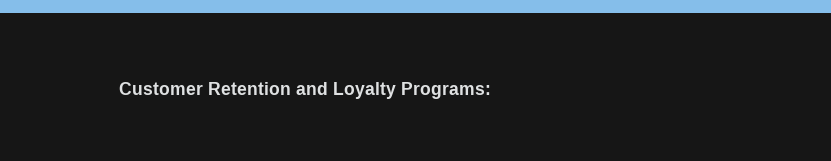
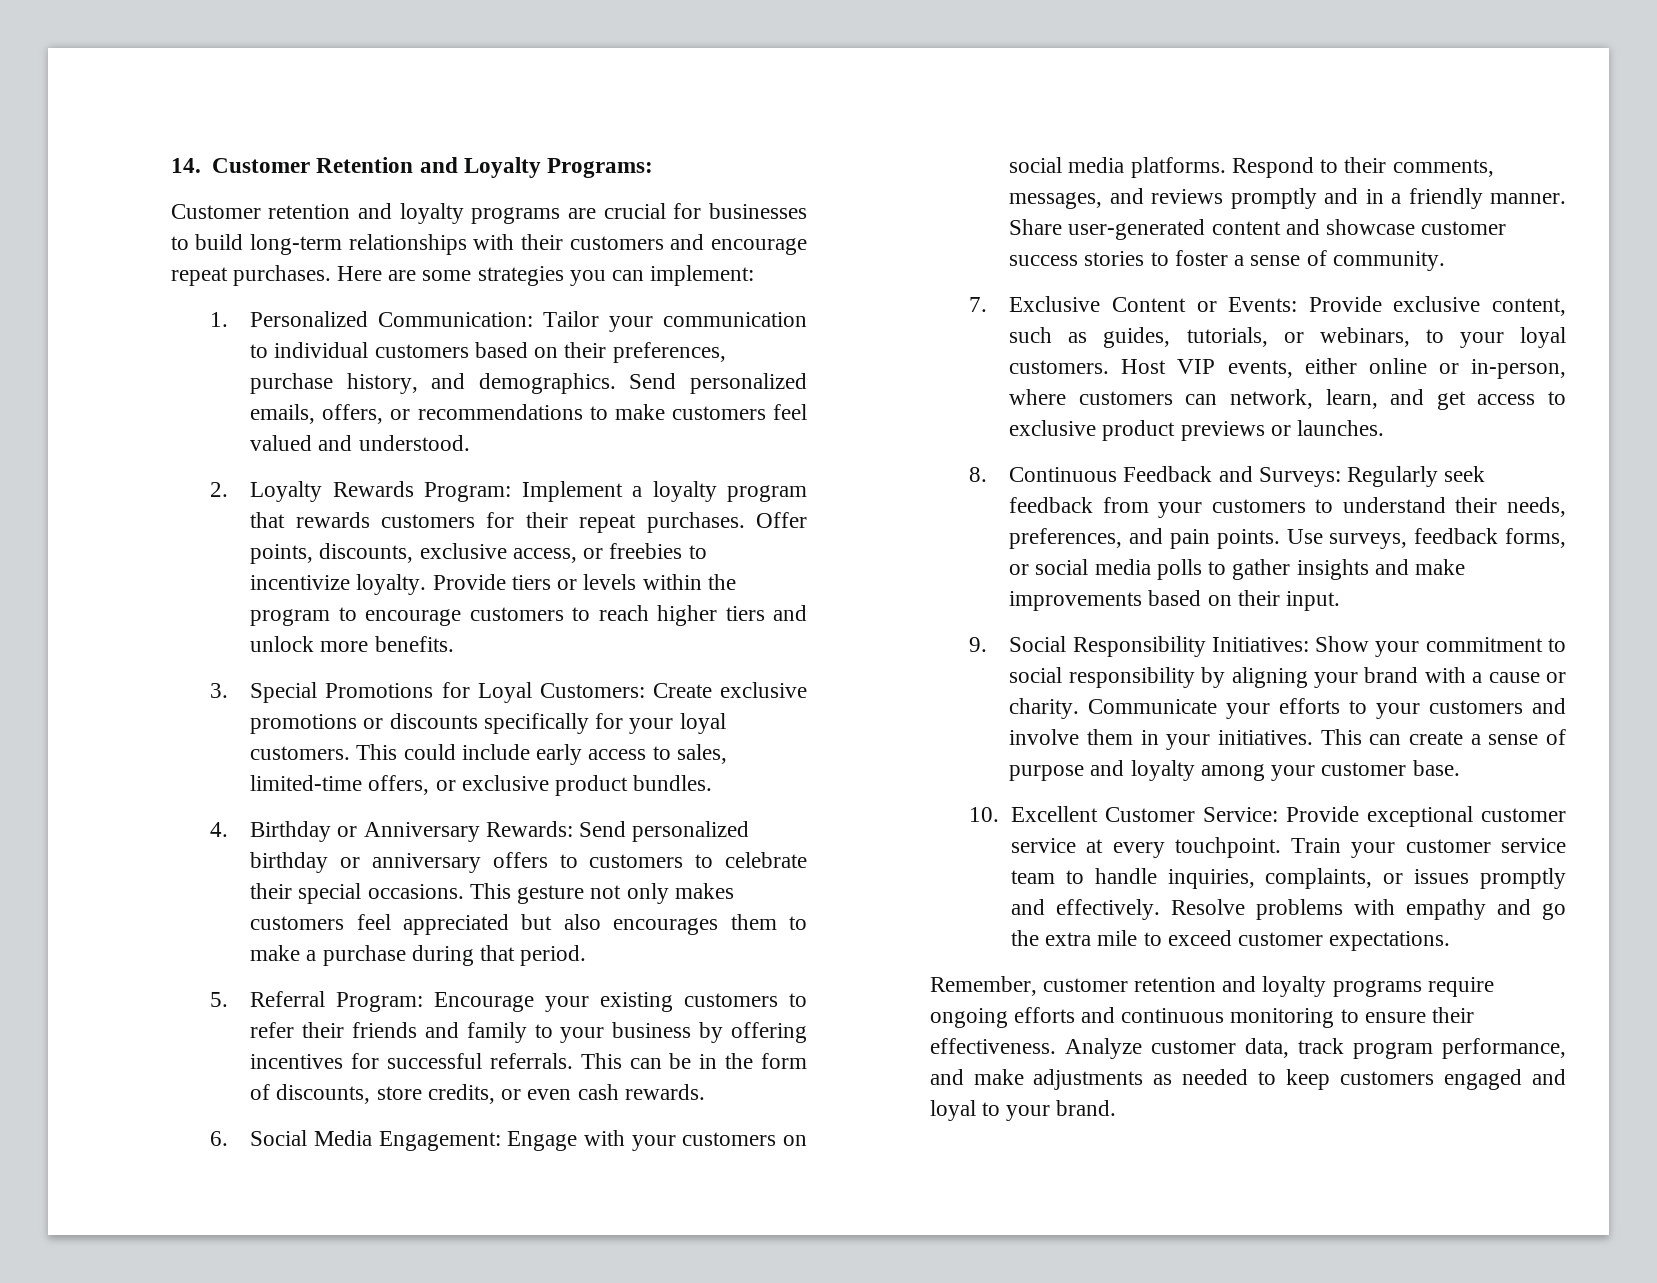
- Customer Retention and Loyalty Programs:
+ 14. Customer Retention and Loyalty Programs:
+ Customer retention and loyalty programs are crucial for businesses to build long-term relationships with their customers and encourage repeat purchases. Here are some strategies you can implement:
+ 1. Personalized Communication: Tailor your communication to individual customers based on their preferences, purchase history, and demographics. Send personalized emails, offers, or recommendations to make customers feel valued and understood.
+ 2. Loyalty Rewards Program: Implement a loyalty program that rewards customers for their repeat purchases. Offer points, discounts, exclusive access, or freebies to incentivize loyalty. Provide tiers or levels within the program to encourage customers to reach higher tiers and unlock more benefits.
+ 3. Special Promotions for Loyal Customers: Create exclusive promotions or discounts specifically for your loyal customers. This could include early access to sales, limited-time offers, or exclusive product bundles.
+ 4. Birthday or Anniversary Rewards: Send personalized birthday or anniversary offers to customers to celebrate their special occasions. This gesture not only makes customers feel appreciated but also encourages them to make a purchase during that period.
+ 5. Referral Program: Encourage your existing customers to refer their friends and family to your business by offering incentives for successful referrals. This can be in the form of discounts, store credits, or even cash rewards.
+ 6. Social Media Engagement: Engage with your customers on social media platforms. Respond to their comments, messages, and reviews promptly and in a friendly manner. Share user-generated content and showcase customer success stories to foster a sense of community.
+ 7. Exclusive Content or Events: Provide exclusive content, such as guides, tutorials, or webinars, to your loyal customers. Host VIP events, either online or in-person, where customers can network, learn, and get access to exclusive product previews or launches.
+ 8. Continuous Feedback and Surveys: Regularly seek feedback from your customers to understand their needs, preferences, and pain points. Use surveys, feedback forms, or social media polls to gather insights and make improvements based on their input.
+ 9. Social Responsibility Initiatives: Show your commitment to social responsibility by aligning your brand with a cause or charity. Communicate your efforts to your customers and involve them in your initiatives. This can create a sense of purpose and loyalty among your customer base.
+ 10. Excellent Customer Service: Provide exceptional customer service at every touchpoint. Train your customer service team to handle inquiries, complaints, or issues promptly and effectively. Resolve problems with empathy and go the extra mile to exceed customer expectations.
+ Remember, customer retention and loyalty programs require ongoing efforts and continuous monitoring to ensure their effectiveness. Analyze customer data, track program performance, and make adjustments as needed to keep customers engaged and loyal to your brand.

